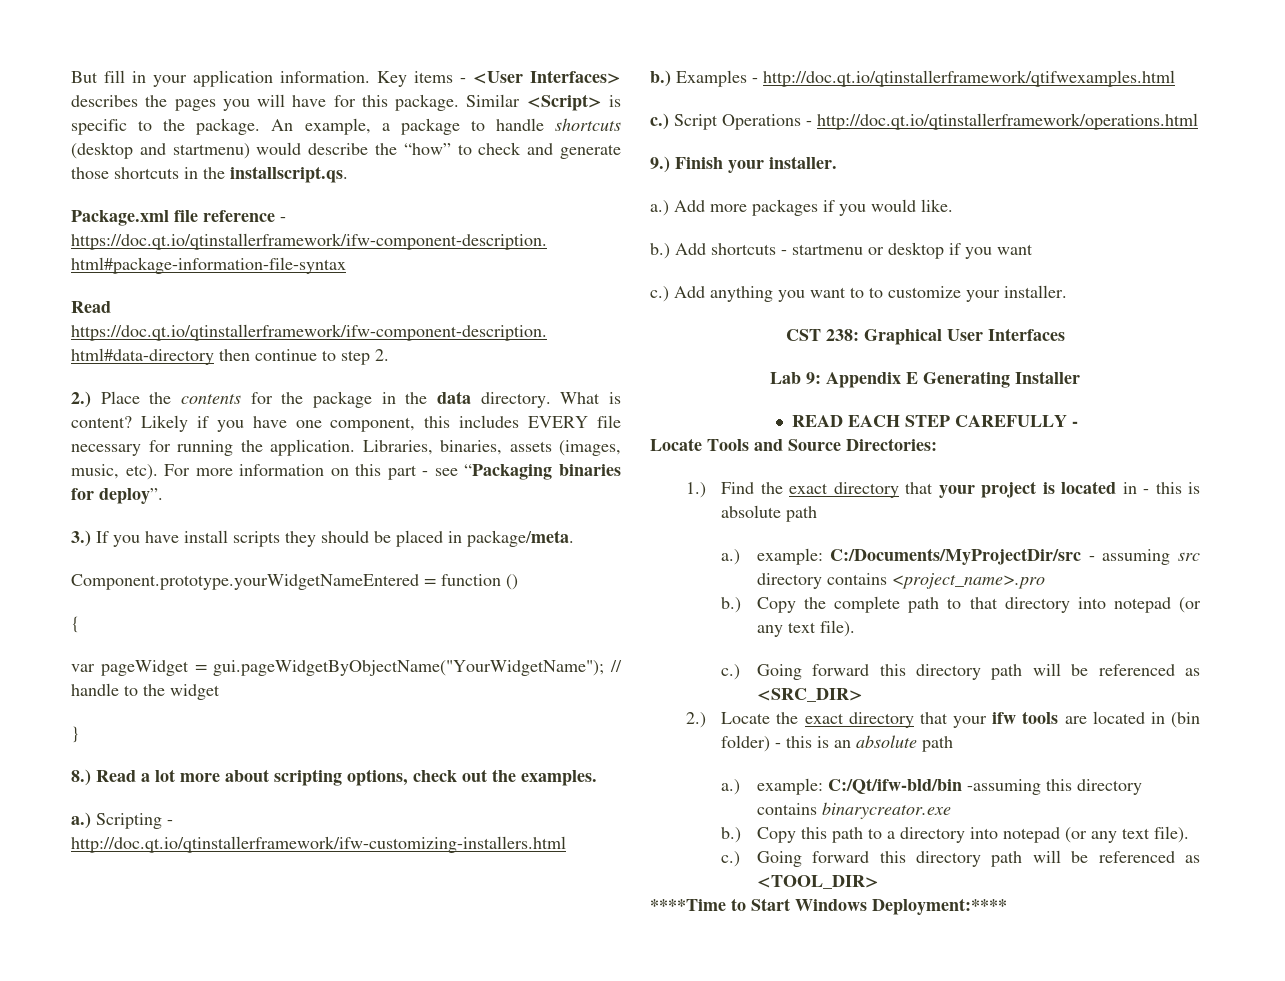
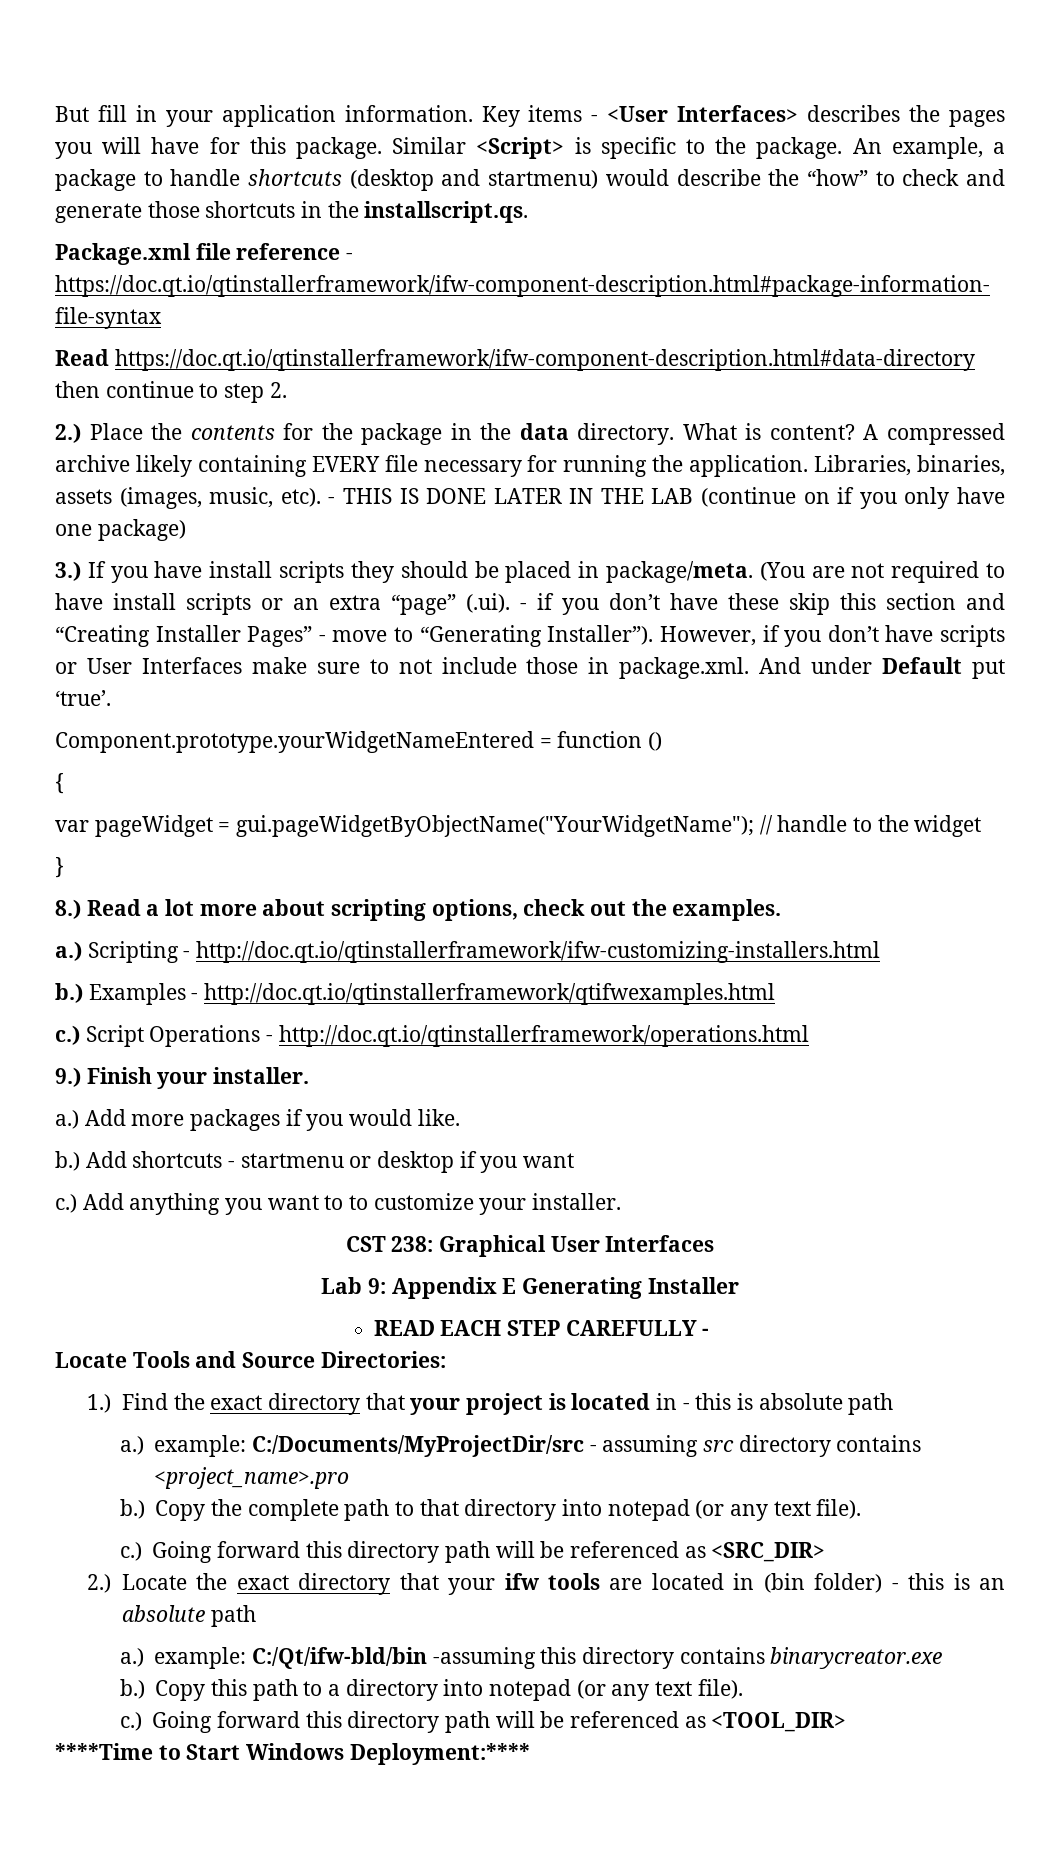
- Likely if you have one component, this includes EVERY file necessary for running the application.
+ A compressed archive likely containing EVERY file necessary for running the application.
- For more information on this part - see “Packaging binaries for deploy”.
+ - THIS IS DONE LATER IN THE LAB (continue on if you only have one package)
+ (You are not required to have install scripts or an extra “page” (.ui). - if you don’t have these skip this section and “Creating Installer Pages” - move to “Generating Installer”). However, if you don’t have scripts or User Interfaces make sure to not include those in package.xml. And under Default put ‘true’.

